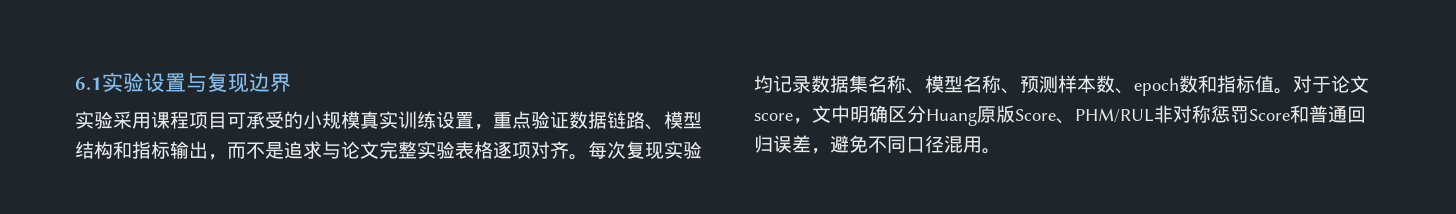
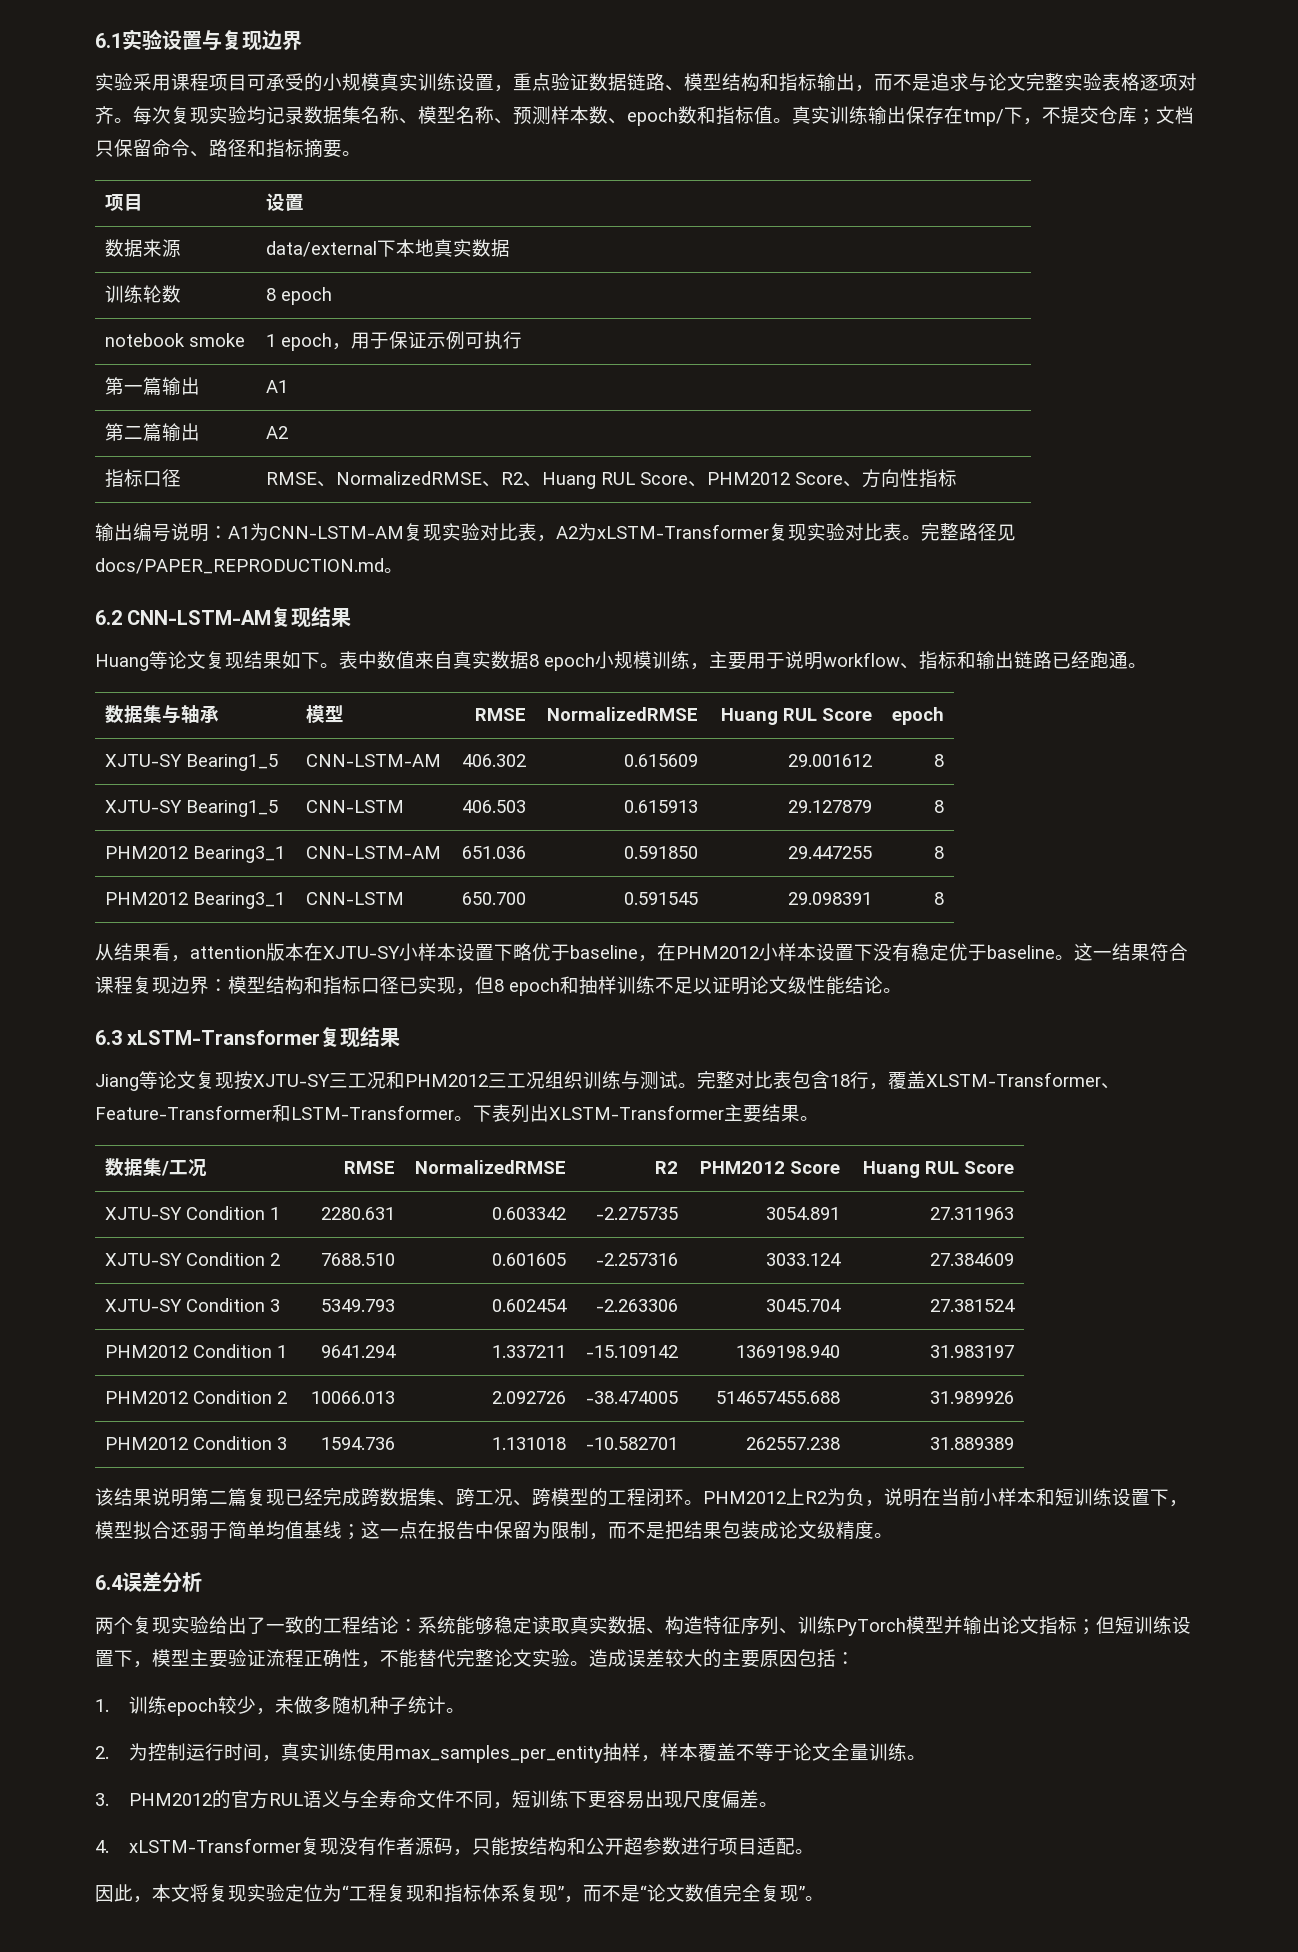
- 对于论文score，文中明确区分Huang原版Score、PHM/RUL非对称惩罚Score和普通回归误差，避免不同口径混用。
+ 真实训练输出保存在tmp/下，不提交仓库；文档只保留命令、路径和指标摘要。
+ 项目 | 设置
+ 数据来源 | data/external下本地真实数据
+ 训练轮数 | 8 epoch
+ notebook smoke | 1 epoch，用于保证示例可执行
+ 第一篇输出 | A1
+ 第二篇输出 | A2
+ 指标口径 | RMSE、NormalizedRMSE、R2、Huang RUL Score、PHM2012 Score、方向性指标
+ 输出编号说明：A1为CNN-LSTM-AM复现实验对比表，A2为xLSTM-Transformer复现实验对比表。完整路径见docs/PAPER_REPRODUCTION.md。
+ 6.2 CNN-LSTM-AM复现结果
+ Huang等论文复现结果如下。表中数值来自真实数据8 epoch小规模训练，主要用于说明workflow、指标和输出链路已经跑通。
+ 数据集与轴承 | 模型 | RMSE | NormalizedRMSE | Huang RUL Score | epoch
+ XJTU-SY Bearing1_5 | CNN-LSTM-AM | 406.302 | 0.615609 | 29.001612 | 8
+ XJTU-SY Bearing1_5 | CNN-LSTM | 406.503 | 0.615913 | 29.127879 | 8
+ PHM2012 Bearing3_1 | CNN-LSTM-AM | 651.036 | 0.591850 | 29.447255 | 8
+ PHM2012 Bearing3_1 | CNN-LSTM | 650.700 | 0.591545 | 29.098391 | 8
+ 从结果看，attention版本在XJTU-SY小样本设置下略优于baseline，在PHM2012小样本设置下没有稳定优于baseline。这一结果符合课程复现边界：模型结构和指标口径已实现，但8 epoch和抽样训练不足以证明论文级性能结论。
+ 6.3 xLSTM-Transformer复现结果
+ Jiang等论文复现按XJTU-SY三工况和PHM2012三工况组织训练与测试。完整对比表包含18行，覆盖XLSTM-Transformer、Feature-Transformer和LSTM-Transformer。下表列出XLSTM-Transformer主要结果。
+ 数据集/工况 | RMSE | NormalizedRMSE | R2 | PHM2012 Score | Huang RUL Score
+ XJTU-SY Condition 1 | 2280.631 | 0.603342 | -2.275735 | 3054.891 | 27.311963
+ XJTU-SY Condition 2 | 7688.510 | 0.601605 | -2.257316 | 3033.124 | 27.384609
+ XJTU-SY Condition 3 | 5349.793 | 0.602454 | -2.263306 | 3045.704 | 27.381524
+ PHM2012 Condition 1 | 9641.294 | 1.337211 | -15.109142 | 1369198.940 | 31.983197
+ PHM2012 Condition 2 | 10066.013 | 2.092726 | -38.474005 | 514657455.688 | 31.989926
+ PHM2012 Condition 3 | 1594.736 | 1.131018 | -10.582701 | 262557.238 | 31.889389
+ 该结果说明第二篇复现已经完成跨数据集、跨工况、跨模型的工程闭环。PHM2012上R2为负，说明在当前小样本和短训练设置下，模型拟合还弱于简单均值基线；这一点在报告中保留为限制，而不是把结果包装成论文级精度。
+ 6.4误差分析
+ 两个复现实验给出了一致的工程结论：系统能够稳定读取真实数据、构造特征序列、训练PyTorch模型并输出论文指标；但短训练设置下，模型主要验证流程正确性，不能替代完整论文实验。造成误差较大的主要原因包括：
+ 1.训练epoch较少，未做多随机种子统计。
+ 2.为控制运行时间，真实训练使用max_samples_per_entity抽样，样本覆盖不等于论文全量训练。
+ 3. PHM2012的官方RUL语义与全寿命文件不同，短训练下更容易出现尺度偏差。
+ 4. xLSTM-Transformer复现没有作者源码，只能按结构和公开超参数进行项目适配。
+ 因此，本文将复现实验定位为“工程复现和指标体系复现”，而不是“论文数值完全复现”。

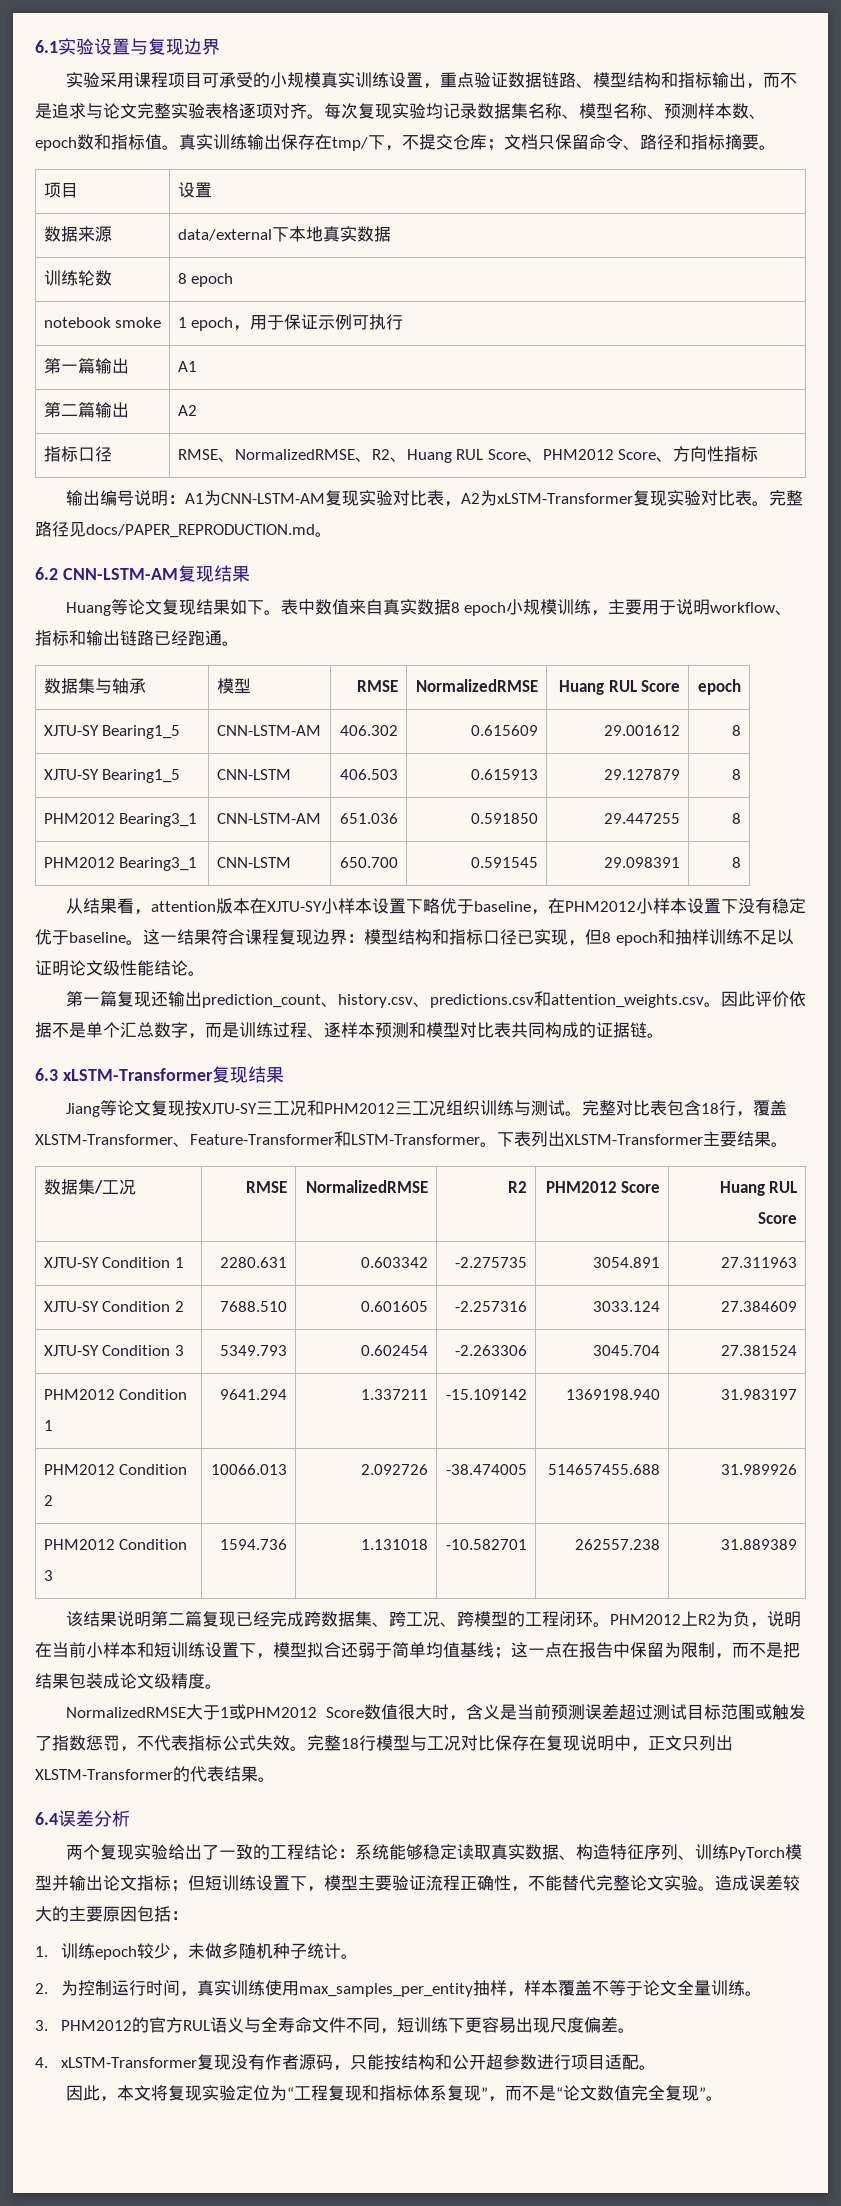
+ 第一篇复现还输出prediction_count、history.csv、predictions.csv和attention_weights.csv。因此评价依据不是单个汇总数字，而是训练过程、逐样本预测和模型对比表共同构成的证据链。
+ NormalizedRMSE大于1或PHM2012 Score数值很大时，含义是当前预测误差超过测试目标范围或触发了指数惩罚，不代表指标公式失效。完整18行模型与工况对比保存在复现说明中，正文只列出XLSTM-Transformer的代表结果。

